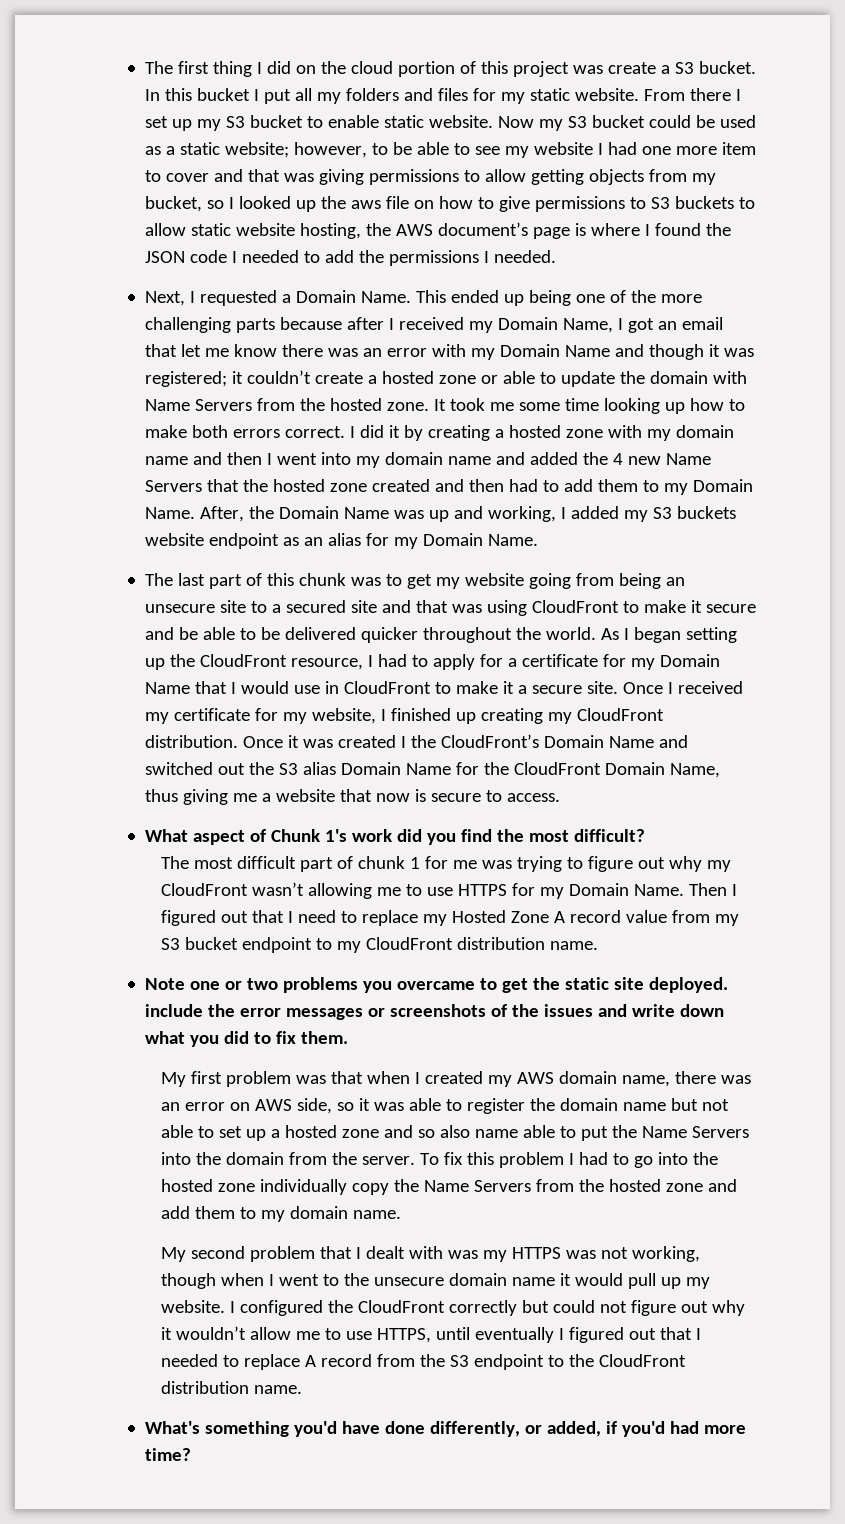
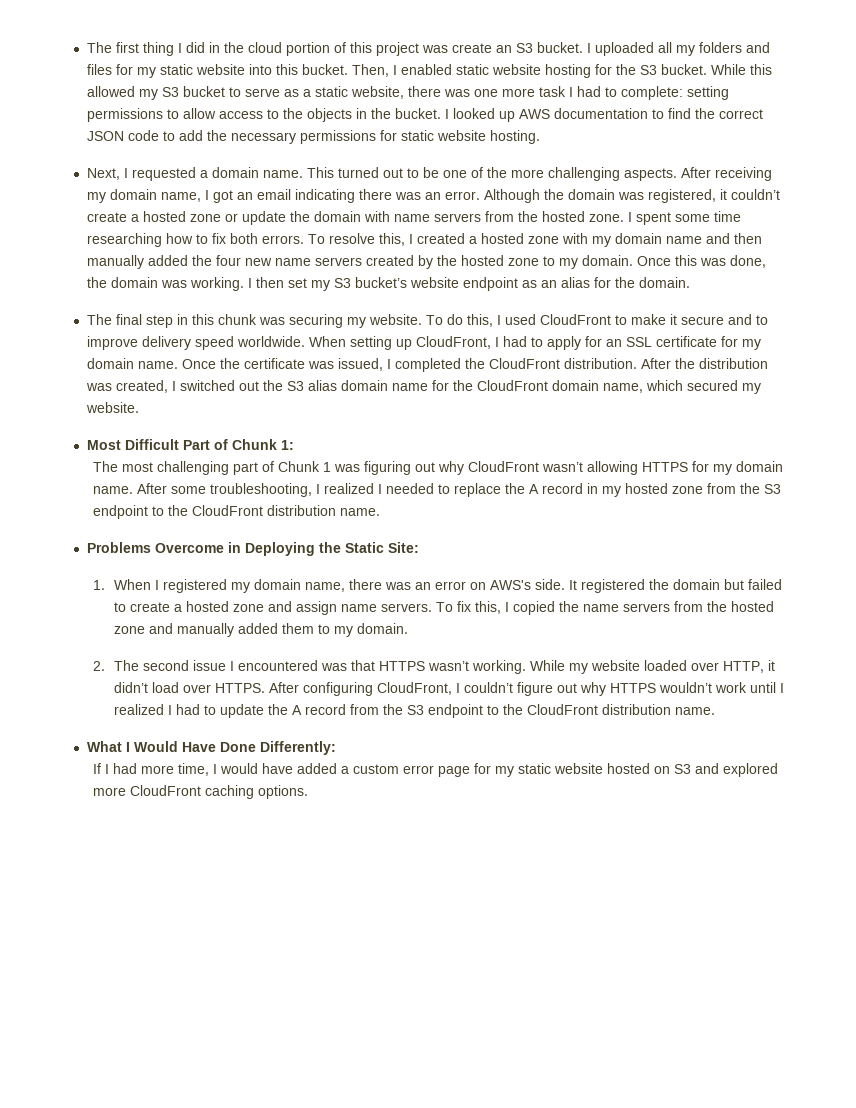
- The first thing I did on the cloud portion of this project was create a S3 bucket. In this bucket I put all my folders and files for my static website. From there I set up my S3 bucket to enable static website. Now my S3 bucket could be used as a static website; however, to be able to see my website I had one more item to cover and that was giving permissions to allow getting objects from my bucket, so I looked up the aws file on how to give permissions to S3 buckets to allow static website hosting, the AWS document’s page is where I found the JSON code I needed to add the permissions I needed.
- Next, I requested a Domain Name. This ended up being one of the more challenging parts because after I received my Domain Name, I got an email that let me know there was an error with my Domain Name and though it was registered; it couldn’t create a hosted zone or able to update the domain with Name Servers from the hosted zone.
+ The first thing I did in the cloud portion of this project was create an S3 bucket. I uploaded all my folders and files for my static website into this bucket. Then, I enabled static website hosting for the S3 bucket. While this allowed my S3 bucket to serve as a static website, there was one more task I had to complete: setting permissions to allow access to the objects in the bucket. I looked up AWS documentation to find the correct JSON code to add the necessary permissions for static website hosting.
+ Next, I requested a domain name. This turned out to be one of the more challenging aspects. After receiving my domain name, I got an email indicating there was an error. Although the domain was registered, it couldn’t create a hosted zone or update the domain with name servers from the hosted zone.
- It took me some time looking up how to make both errors correct. I did it by creating a hosted zone with my domain name and then I went into my domain name and added the 4 new Name Servers that the hosted zone created and then had to add them to my Domain Name. After, the Domain Name was up and working, I added my S3 buckets website endpoint as an alias for my Domain Name.
- The last part of this chunk was to get my website going from being an unsecure site to a secured site and that was using CloudFront to make it secure and be able to be delivered quicker throughout the world. As I began setting up the CloudFront resource, I had to apply for a certificate for my Domain Name that I would use in CloudFront to make it a secure site. Once I received my certificate for my website, I finished up creating my CloudFront distribution. Once it was created I the CloudFront’s Domain Name and switched out the S3 alias Domain Name for the CloudFront Domain Name, thus giving me a website that now is secure to access.
- What aspect of Chunk 1's work did you find the most difficult?
+ I spent some time researching how to fix both errors. To resolve this, I created a hosted zone with my domain name and then manually added the four new name servers created by the hosted zone to my domain. Once this was done, the domain was working. I then set my S3 bucket’s website endpoint as an alias for the domain.
+ The final step in this chunk was securing my website. To do this, I used CloudFront to make it secure and to improve delivery speed worldwide. When setting up CloudFront, I had to apply for an SSL certificate for my domain name. Once the certificate was issued, I completed the CloudFront distribution. After the distribution was created, I switched out the S3 alias domain name for the CloudFront domain name, which secured my website.
+ Most Difficult Part of Chunk 1:
- The most difficult part of chunk 1 for me was trying to figure out why my CloudFront wasn’t allowing me to use HTTPS for my Domain Name. Then I figured out that I need to replace my Hosted Zone A record value from my S3 bucket endpoint to my CloudFront distribution name.
- Note one or two problems you overcame to get the static site deployed. include the error messages or screenshots of the issues and write down what you did to fix them.
- My first problem was that when I created my AWS domain name, there was an error on AWS side, so it was able to register the domain name but not able to set up a hosted zone and so also name able to put the Name Servers into the domain from the server. To fix this problem I had to go into the hosted zone individually copy the Name Servers from the hosted zone and add them to my domain name.
- My second problem that I dealt with was my HTTPS was not working, though when I went to the unsecure domain name it would pull up my website. I configured the CloudFront correctly but could not figure out why it wouldn’t allow me to use HTTPS, until eventually I figured out that I needed to replace A record from the S3 endpoint to the CloudFront distribution name.
+ The most challenging part of Chunk 1 was figuring out why CloudFront wasn’t allowing HTTPS for my domain name. After some troubleshooting, I realized I needed to replace the A record in my hosted zone from the S3 endpoint to the CloudFront distribution name.
+ Problems Overcome in Deploying the Static Site:
+ 1. When I registered my domain name, there was an error on AWS's side. It registered the domain but failed to create a hosted zone and assign name servers. To fix this, I copied the name servers from the hosted zone and manually added them to my domain.
+ 2. The second issue I encountered was that HTTPS wasn’t working. While my website loaded over HTTP, it didn’t load over HTTPS. After configuring CloudFront, I couldn’t figure out why HTTPS wouldn’t work until I realized I had to update the A record from the S3 endpoint to the CloudFront distribution name.
- What's something you'd have done differently, or added, if you'd had more time?
+ What I Would Have Done Differently:
+ If I had more time, I would have added a custom error page for my static website hosted on S3 and explored more CloudFront caching options.

